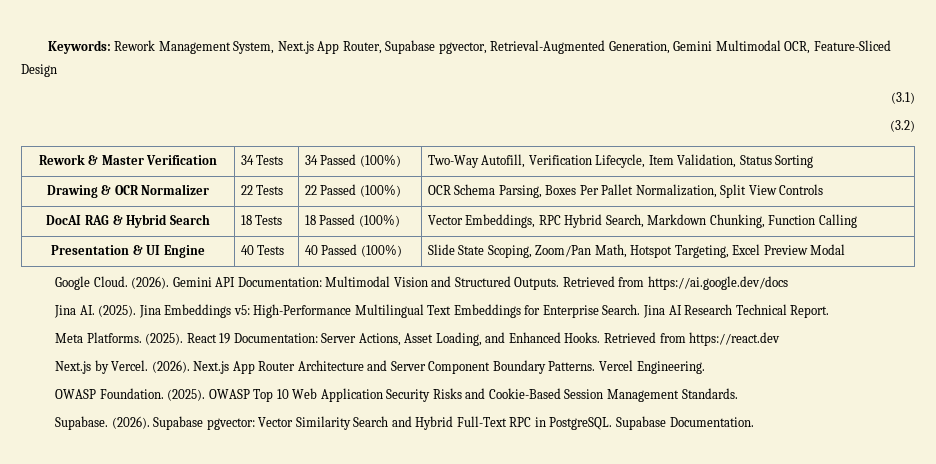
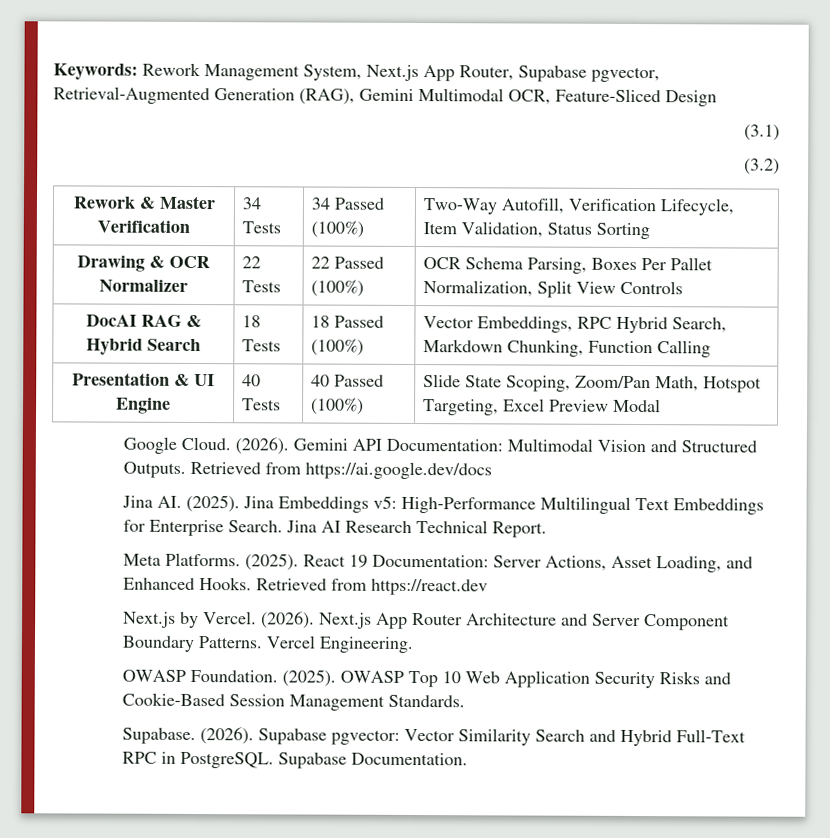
- Keywords: Rework Management System, Next.js App Router, Supabase pgvector, Retrieval-Augmented Generation, Gemini Multimodal OCR, Feature-Sliced Design
+ Keywords: Rework Management System, Next.js App Router, Supabase pgvector, Retrieval-Augmented Generation (RAG), Gemini Multimodal OCR, Feature-Sliced Design

